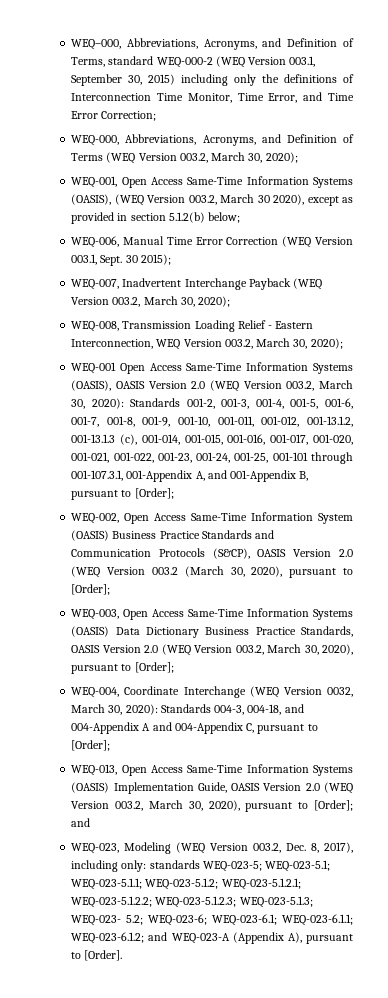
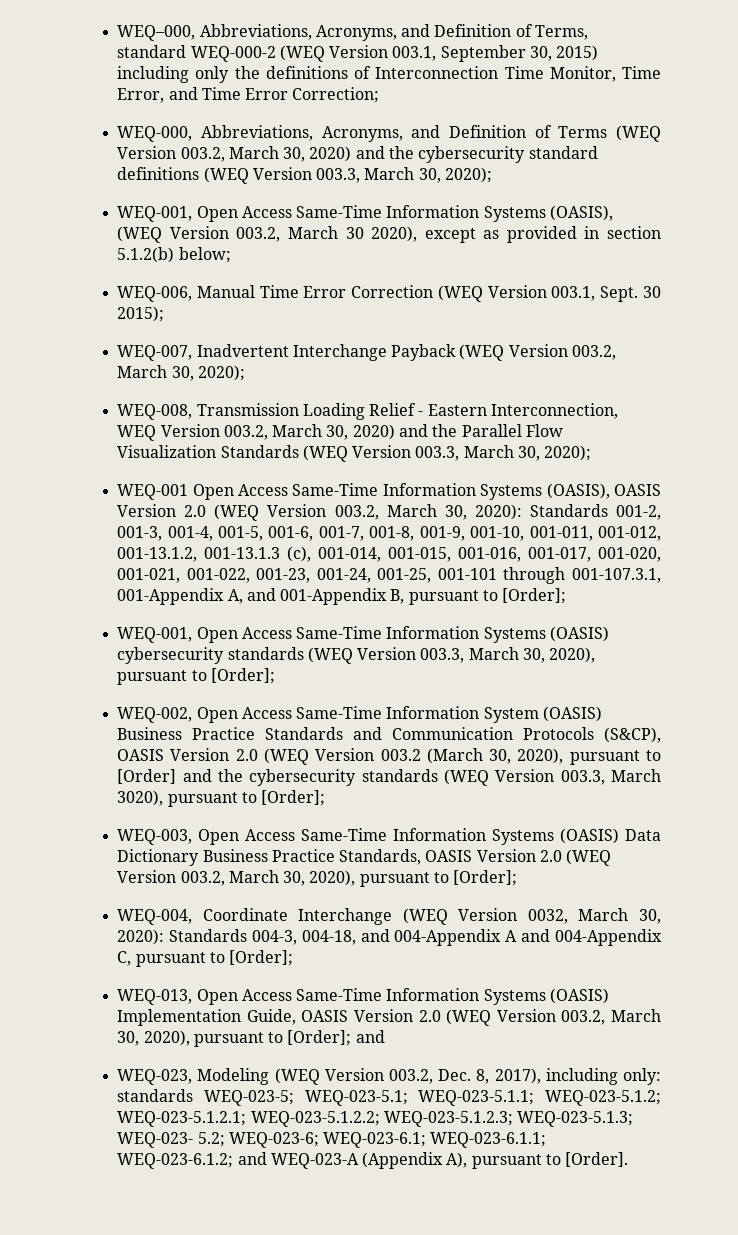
- WEQ-000, Abbreviations, Acronyms, and Definition of Terms (WEQ Version 003.2, March 30, 2020);
+ WEQ-000, Abbreviations, Acronyms, and Definition of Terms (WEQ Version 003.2, March 30, 2020) and the cybersecurity standard definitions (WEQ Version 003.3, March 30, 2020);
- WEQ-008, Transmission Loading Relief - Eastern Interconnection, WEQ Version 003.2, March 30, 2020);
+ WEQ-008, Transmission Loading Relief - Eastern Interconnection, WEQ Version 003.2, March 30, 2020) and the Parallel Flow Visualization Standards (WEQ Version 003.3, March 30, 2020);
+ WEQ-001, Open Access Same-Time Information Systems (OASIS) cybersecurity standards (WEQ Version 003.3, March 30, 2020), pursuant to [Order];
- WEQ-002, Open Access Same-Time Information System (OASIS) Business Practice Standards and Communication Protocols (S&CP), OASIS Version 2.0 (WEQ Version 003.2 (March 30, 2020), pursuant to [Order];
+ WEQ-002, Open Access Same-Time Information System (OASIS) Business Practice Standards and Communication Protocols (S&CP), OASIS Version 2.0 (WEQ Version 003.2 (March 30, 2020), pursuant to [Order] and the cybersecurity standards (WEQ Version 003.3, March 3020), pursuant to [Order];

